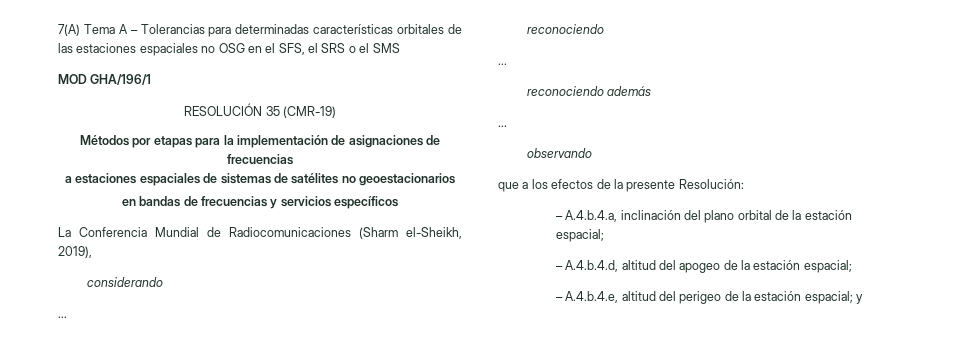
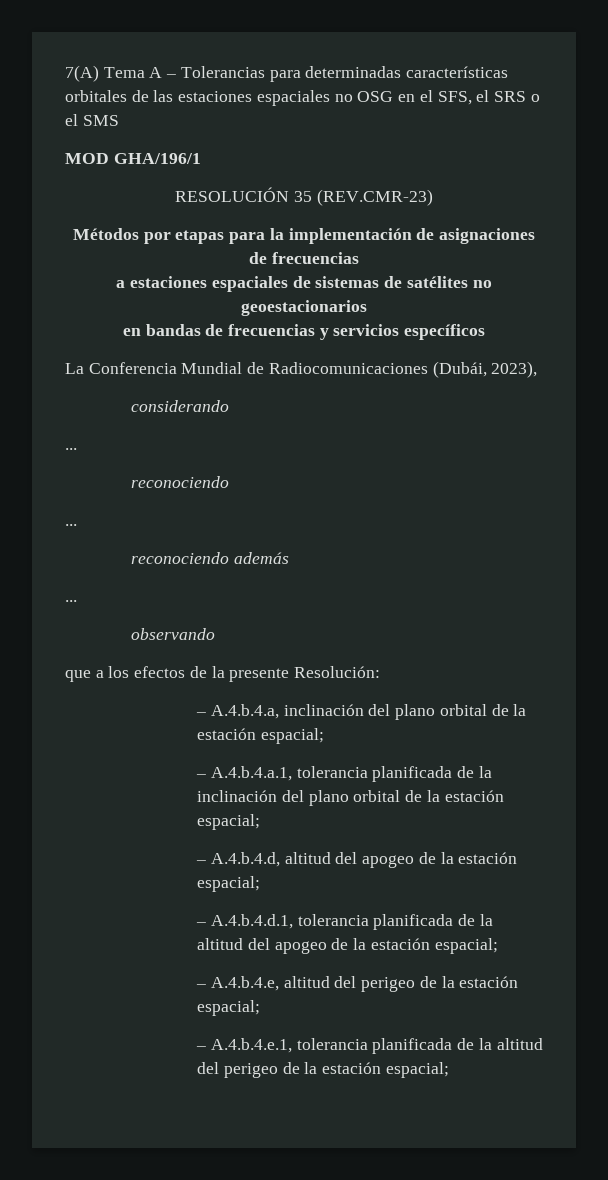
- RESOLUCIÓN 35 (CMR-19)
+ RESOLUCIÓN 35 (REV.CMR-23)
- La Conferencia Mundial de Radiocomunicaciones (Sharm el-Sheikh, 2019),
+ La Conferencia Mundial de Radiocomunicaciones (Dubái, 2023),
+ – A.4.b.4.a.1, tolerancia planificada de la inclinación del plano orbital de la estación espacial;
+ – A.4.b.4.d.1, tolerancia planificada de la altitud del apogeo de la estación espacial;
- – A.4.b.4.e, altitud del perigeo de la estación espacial; y
+ – A.4.b.4.e, altitud del perigeo de la estación espacial;
+ – A.4.b.4.e.1, tolerancia planificada de la altitud del perigeo de la estación espacial;

